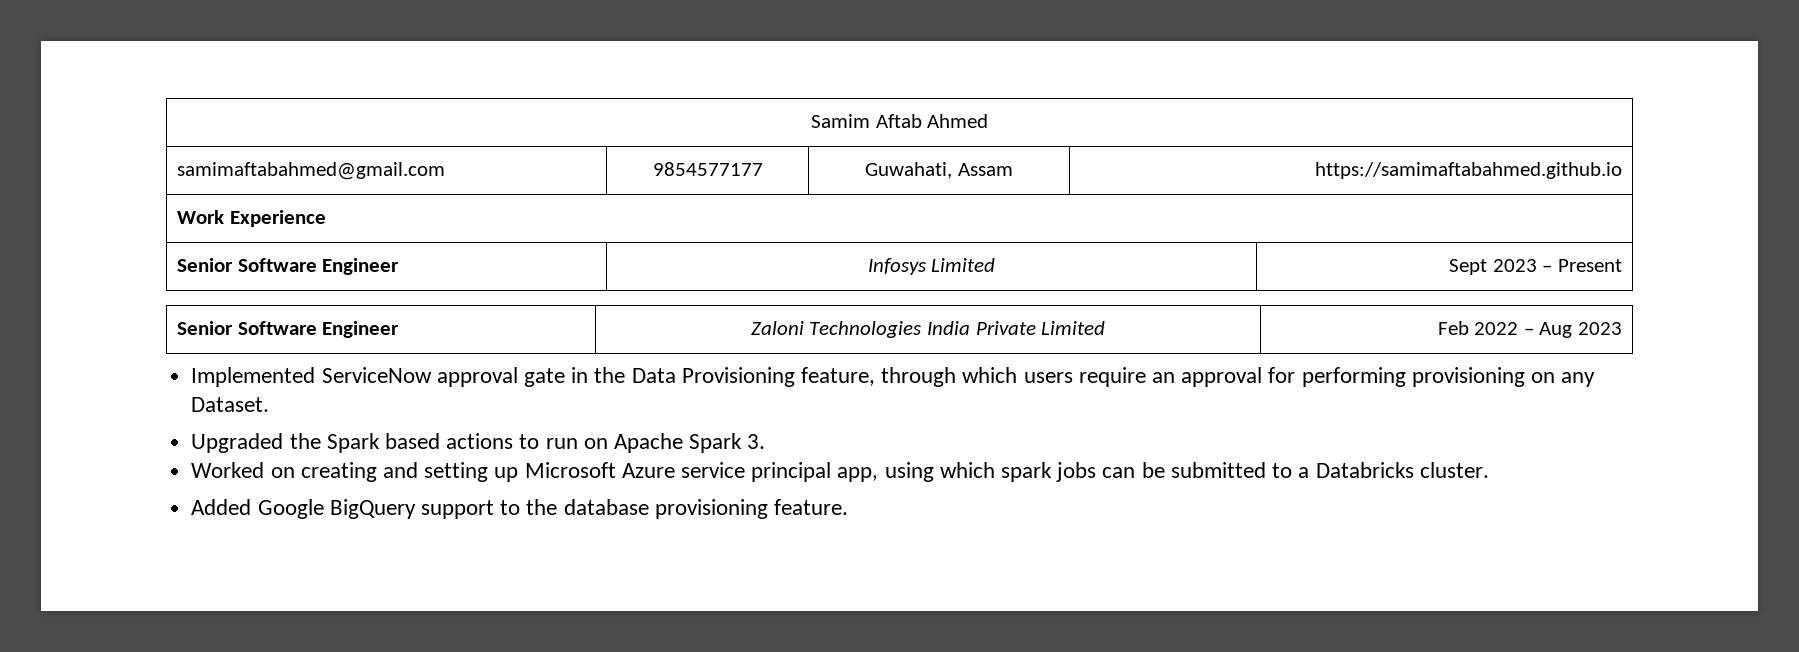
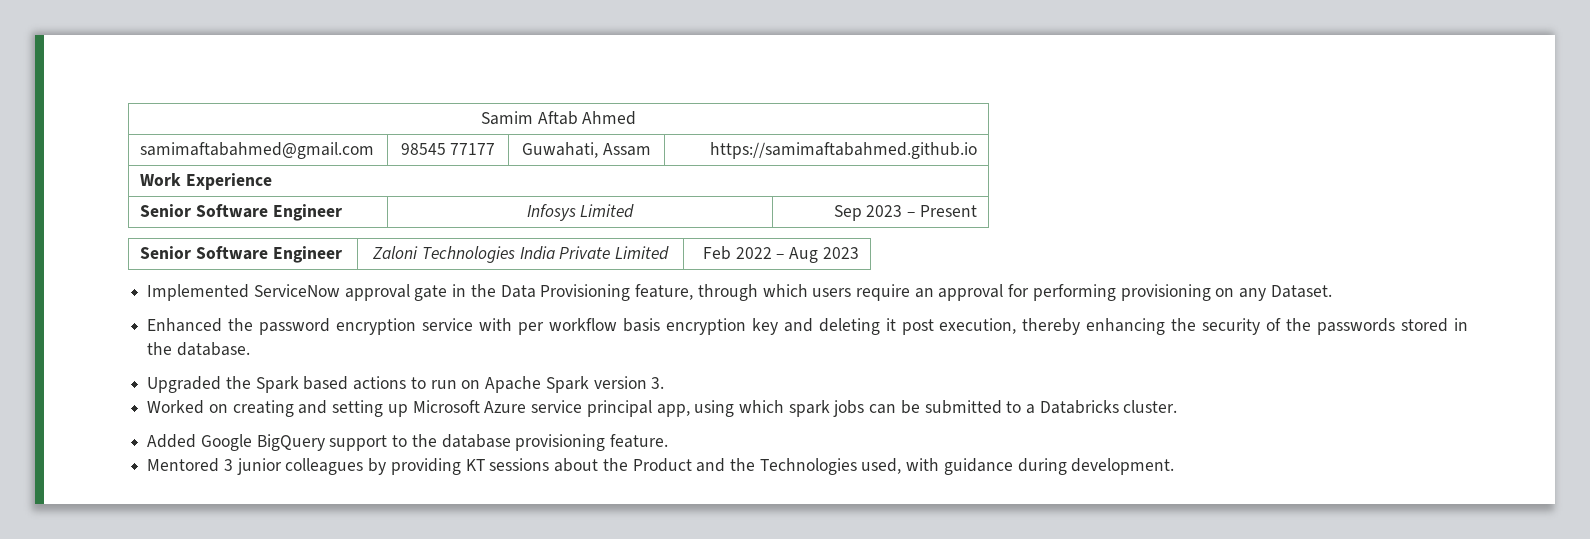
- samimaftabahmed@gmail.com | 9854577177 | Guwahati, Assam | https://samimaftabahmed.github.io
+ samimaftabahmed@gmail.com | 98545 77177 | Guwahati, Assam | https://samimaftabahmed.github.io
- Senior Software Engineer | Infosys Limited | Sept 2023 – Present
+ Senior Software Engineer | Infosys Limited | Sep 2023 – Present
+ Enhanced the password encryption service with per workflow basis encryption key and deleting it post execution, thereby enhancing the security of the passwords stored in the database.
- Upgraded the Spark based actions to run on Apache Spark 3.
+ Upgraded the Spark based actions to run on Apache Spark version 3.
+ Mentored 3 junior colleagues by providing KT sessions about the Product and the Technologies used, with guidance during development.

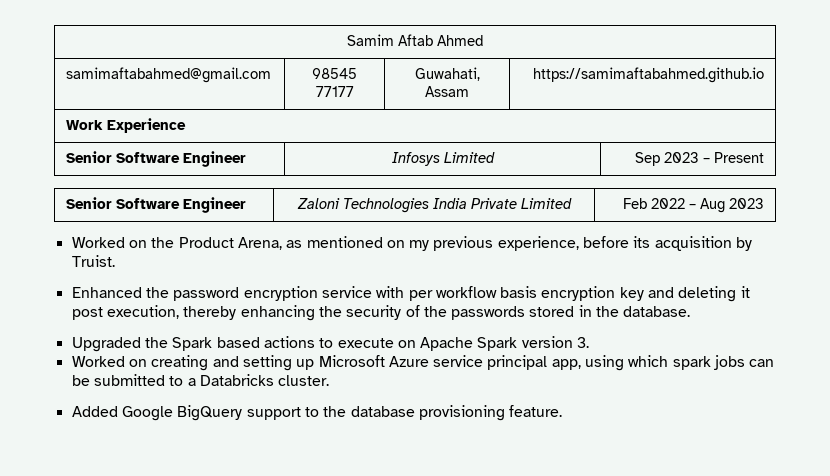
- Implemented ServiceNow approval gate in the Data Provisioning feature, through which users require an approval for performing provisioning on any Dataset.
+ Worked on the Product Arena, as mentioned on my previous experience, before its acquisition by Truist.
- Upgraded the Spark based actions to run on Apache Spark version 3.
+ Upgraded the Spark based actions to execute on Apache Spark version 3.
- Mentored 3 junior colleagues by providing KT sessions about the Product and the Technologies used, with guidance during development.

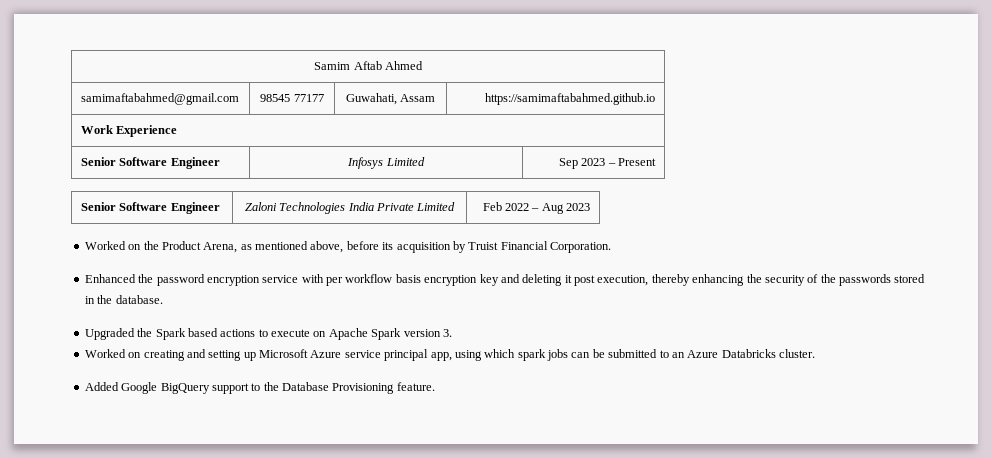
- Worked on the Product Arena, as mentioned on my previous experience, before its acquisition by Truist.
+ Worked on the Product Arena, as mentioned above, before its acquisition by Truist Financial Corporation.
- Worked on creating and setting up Microsoft Azure service principal app, using which spark jobs can be submitted to a Databricks cluster.
+ Worked on creating and setting up Microsoft Azure service principal app, using which spark jobs can be submitted to an Azure Databricks cluster.
- Added Google BigQuery support to the database provisioning feature.
+ Added Google BigQuery support to the Database Provisioning feature.

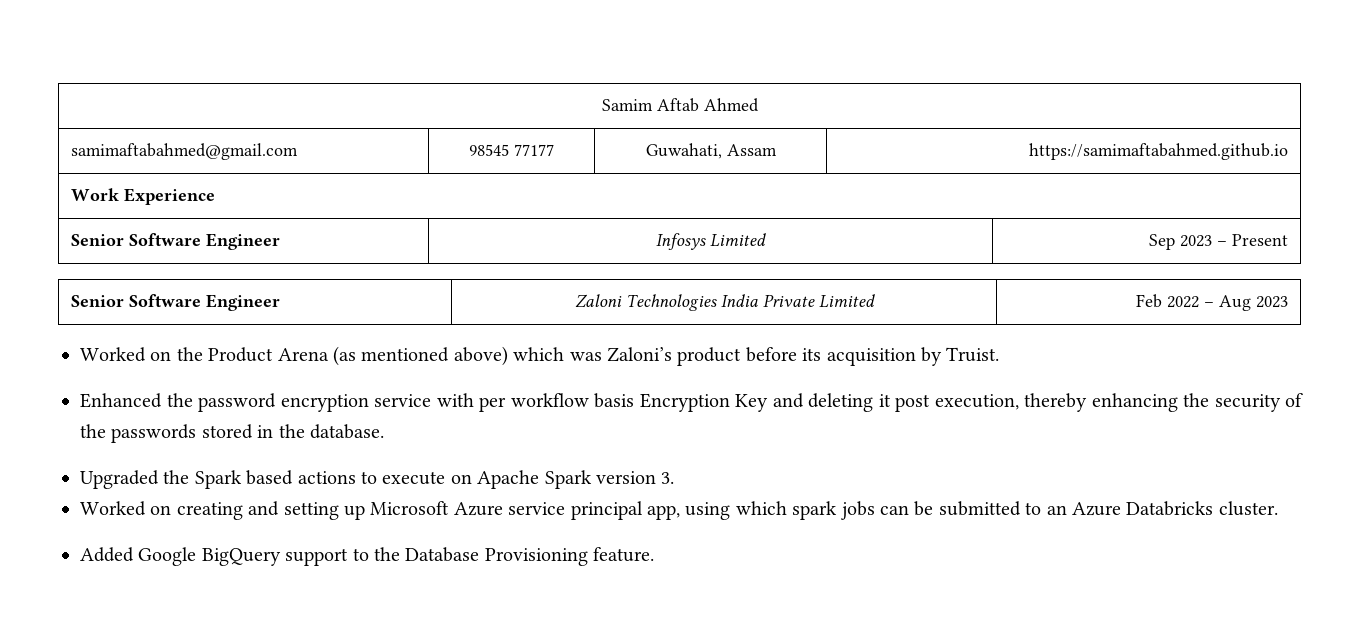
- Worked on the Product Arena, as mentioned above, before its acquisition by Truist Financial Corporation.
+ Worked on the Product Arena (as mentioned above) which was Zaloni’s product before its acquisition by Truist.
- Enhanced the password encryption service with per workflow basis encryption key and deleting it post execution, thereby enhancing the security of the passwords stored in the database.
+ Enhanced the password encryption service with per workflow basis Encryption Key and deleting it post execution, thereby enhancing the security of the passwords stored in the database.

